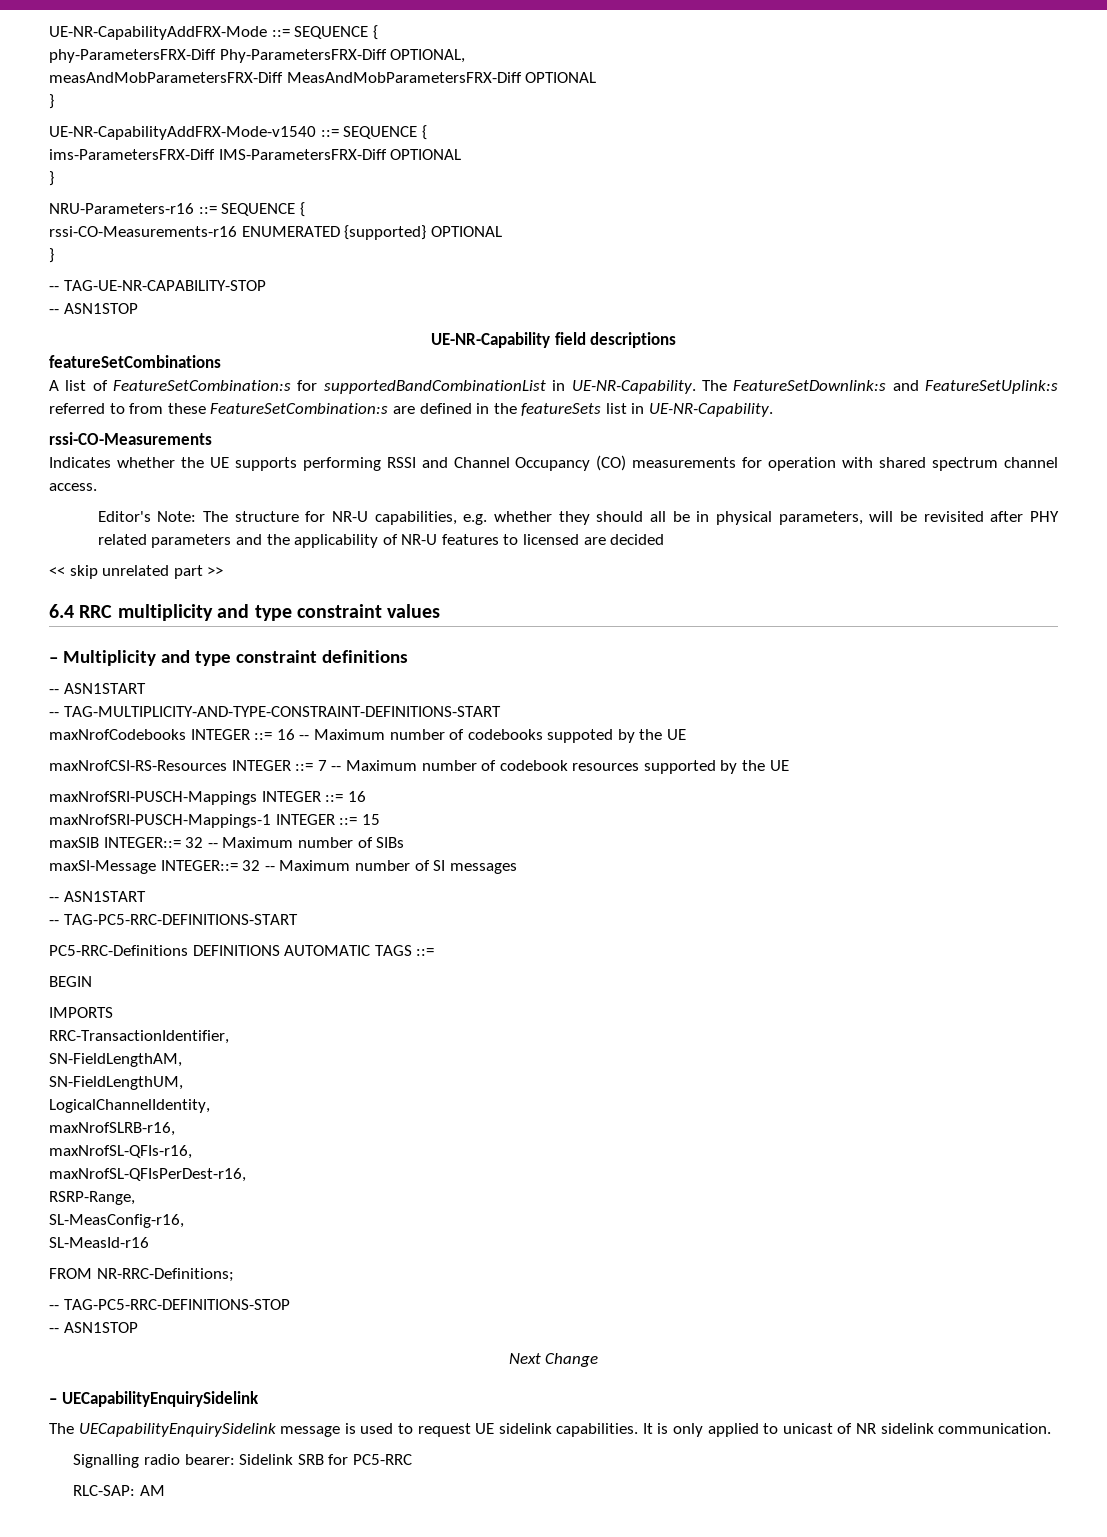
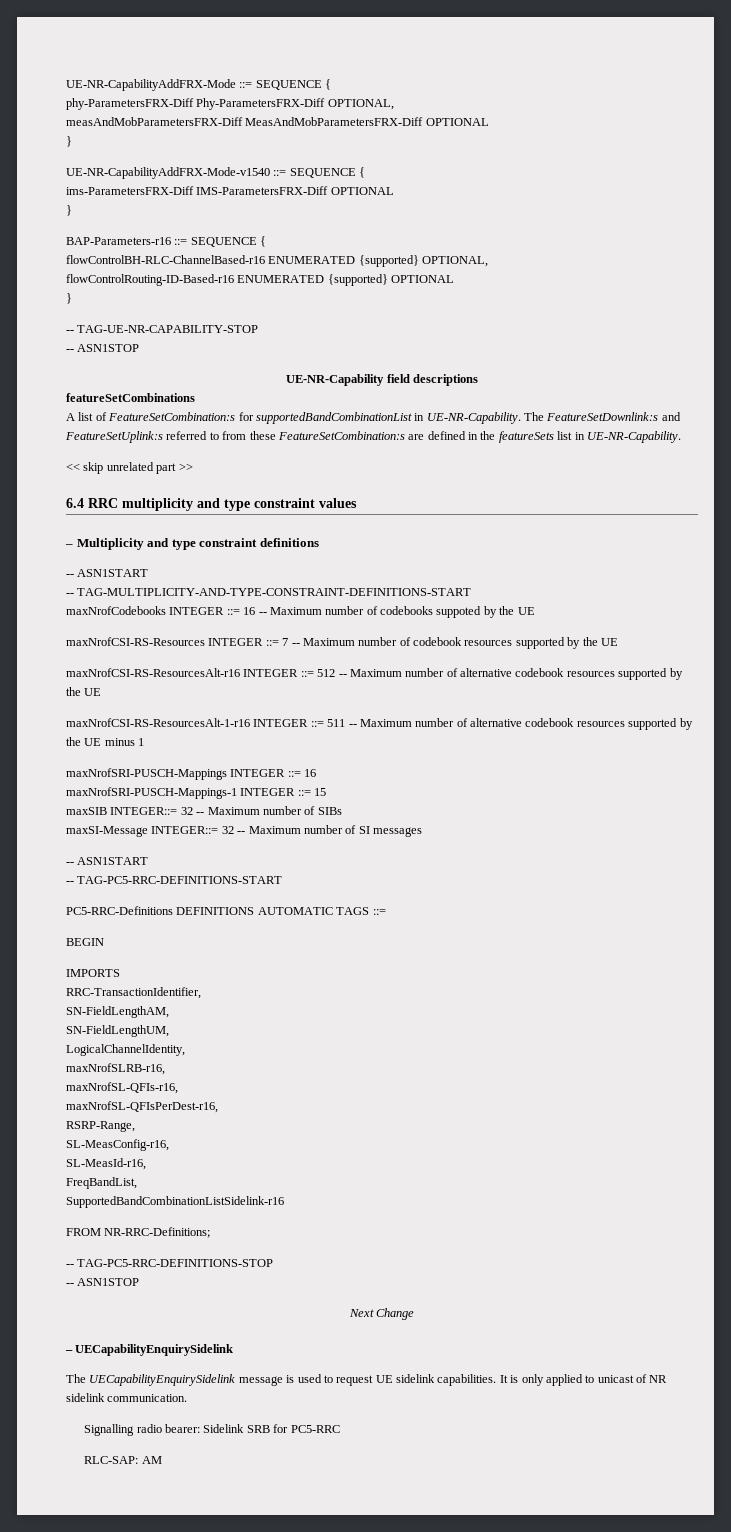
- NRU-Parameters-r16 ::= SEQUENCE {
- rssi-CO-Measurements-r16 ENUMERATED {supported} OPTIONAL
+ BAP-Parameters-r16 ::= SEQUENCE {
+ flowControlBH-RLC-ChannelBased-r16 ENUMERATED {supported} OPTIONAL,
+ flowControlRouting-ID-Based-r16 ENUMERATED {supported} OPTIONAL
- rssi-CO-Measurements
- Indicates whether the UE supports performing RSSI and Channel Occupancy (CO) measurements for operation with shared spectrum channel access.
- Editor's Note: The structure for NR-U capabilities, e.g. whether they should all be in physical parameters, will be revisited after PHY related parameters and the applicability of NR-U features to licensed are decided
+ maxNrofCSI-RS-ResourcesAlt-r16 INTEGER ::= 512 -- Maximum number of alternative codebook resources supported by the UE
+ maxNrofCSI-RS-ResourcesAlt-1-r16 INTEGER ::= 511 -- Maximum number of alternative codebook resources supported by the UE minus 1
- SL-MeasId-r16
+ SL-MeasId-r16,
+ FreqBandList,
+ SupportedBandCombinationListSidelink-r16

